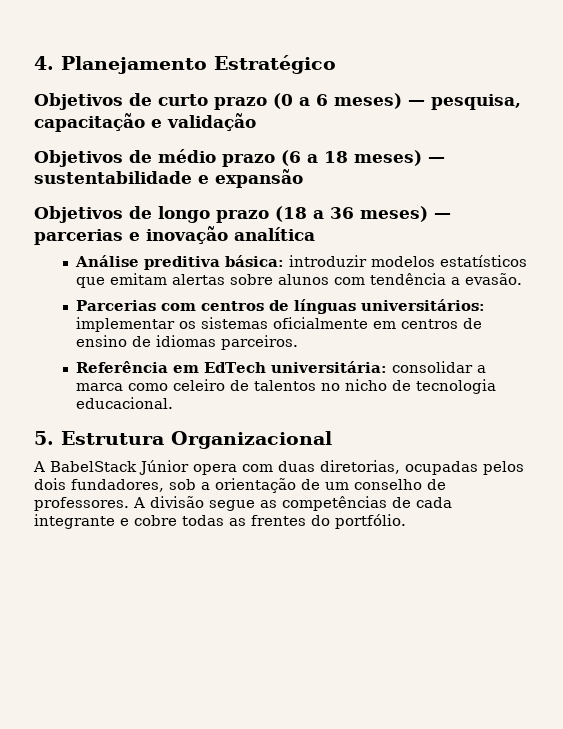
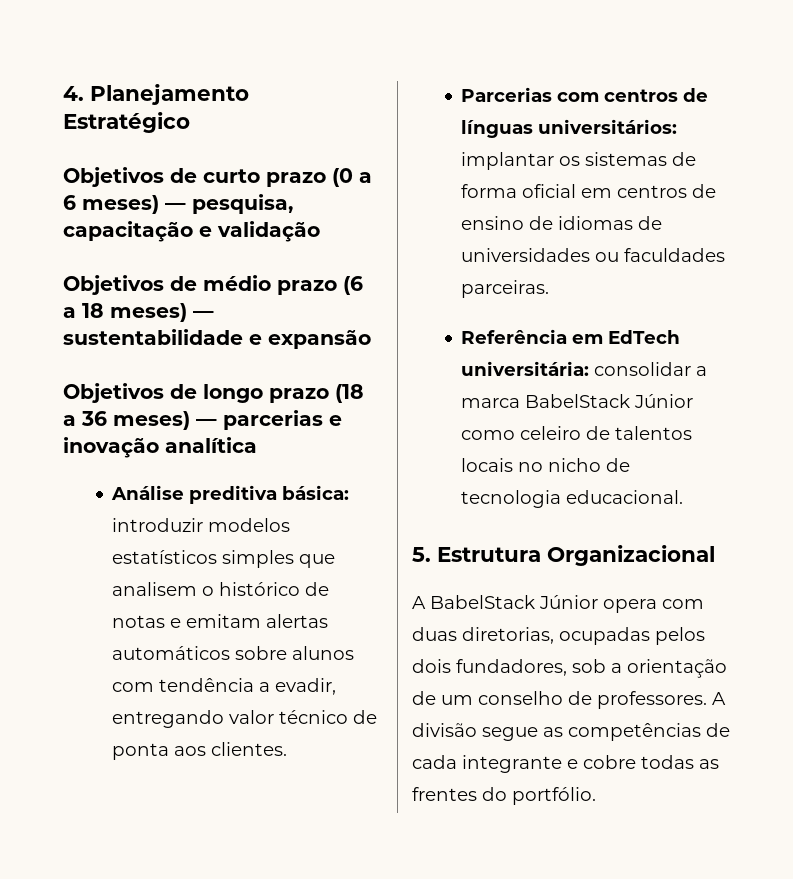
- Análise preditiva básica: introduzir modelos estatísticos que emitam alertas sobre alunos com tendência a evasão.
+ Análise preditiva básica: introduzir modelos estatísticos simples que analisem o histórico de notas e emitam alertas automáticos sobre alunos com tendência a evadir, entregando valor técnico de ponta aos clientes.
- Parcerias com centros de línguas universitários: implementar os sistemas oficialmente em centros de ensino de idiomas parceiros.
+ Parcerias com centros de línguas universitários: implantar os sistemas de forma oficial em centros de ensino de idiomas de universidades ou faculdades parceiras.
- Referência em EdTech universitária: consolidar a marca como celeiro de talentos no nicho de tecnologia educacional.
+ Referência em EdTech universitária: consolidar a marca BabelStack Júnior como celeiro de talentos locais no nicho de tecnologia educacional.

